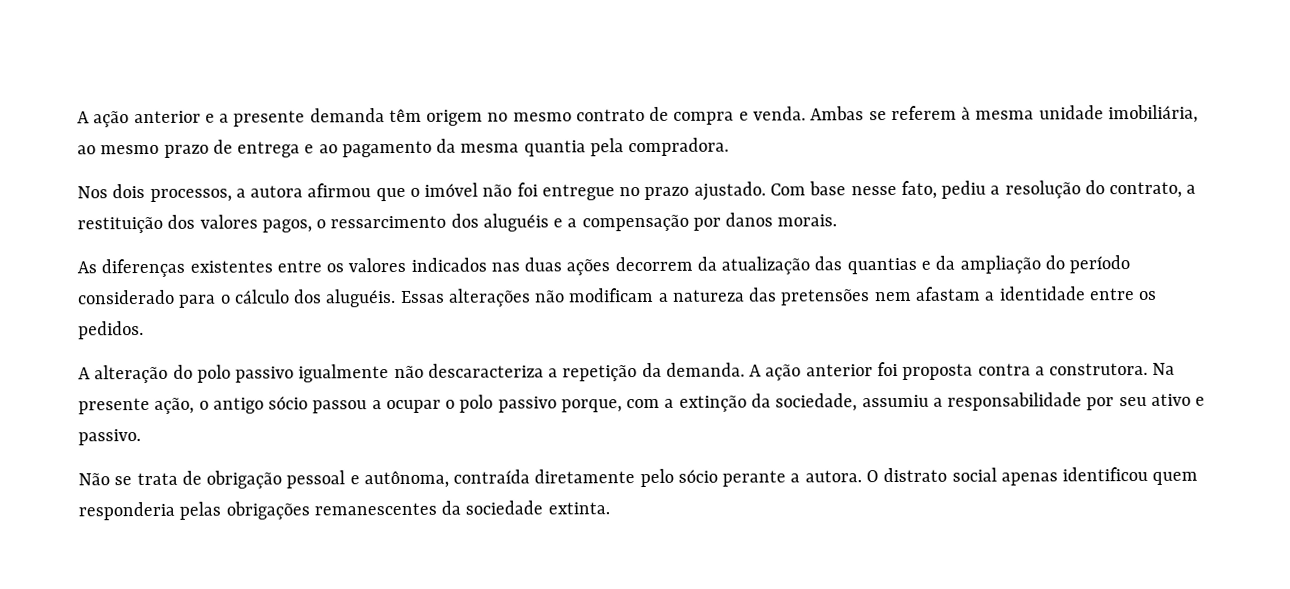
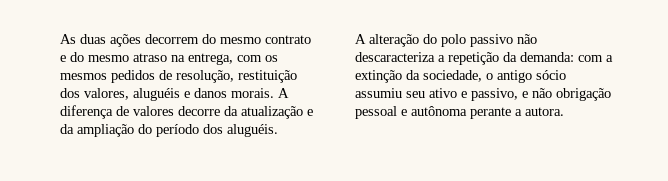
- A ação anterior e a presente demanda têm origem no mesmo contrato de compra e venda. Ambas se referem à mesma unidade imobiliária, ao mesmo prazo de entrega e ao pagamento da mesma quantia pela compradora.
- Nos dois processos, a autora afirmou que o imóvel não foi entregue no prazo ajustado. Com base nesse fato, pediu a resolução do contrato, a restituição dos valores pagos, o ressarcimento dos aluguéis e a compensação por danos morais.
- As diferenças existentes entre os valores indicados nas duas ações decorrem da atualização das quantias e da ampliação do período considerado para o cálculo dos aluguéis. Essas alterações não modificam a natureza das pretensões nem afastam a identidade entre os pedidos.
+ As duas ações decorrem do mesmo contrato e do mesmo atraso na entrega, com os mesmos pedidos de resolução, restituição dos valores, aluguéis e danos morais. A diferença de valores decorre da atualização e da ampliação do período dos aluguéis.
- A alteração do polo passivo igualmente não descaracteriza a repetição da demanda. A ação anterior foi proposta contra a construtora. Na presente ação, o antigo sócio passou a ocupar o polo passivo porque, com a extinção da sociedade, assumiu a responsabilidade por seu ativo e passivo.
- Não se trata de obrigação pessoal e autônoma, contraída diretamente pelo sócio perante a autora. O distrato social apenas identificou quem responderia pelas obrigações remanescentes da sociedade extinta.
+ A alteração do polo passivo não descaracteriza a repetição da demanda: com a extinção da sociedade, o antigo sócio assumiu seu ativo e passivo, e não obrigação pessoal e autônoma perante a autora.

